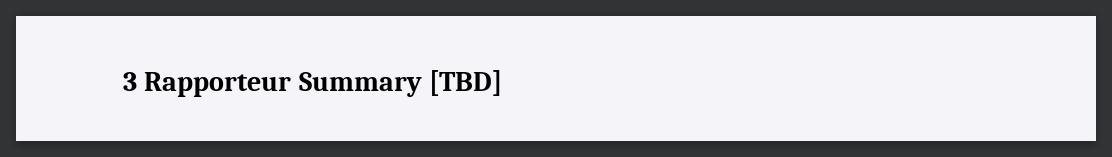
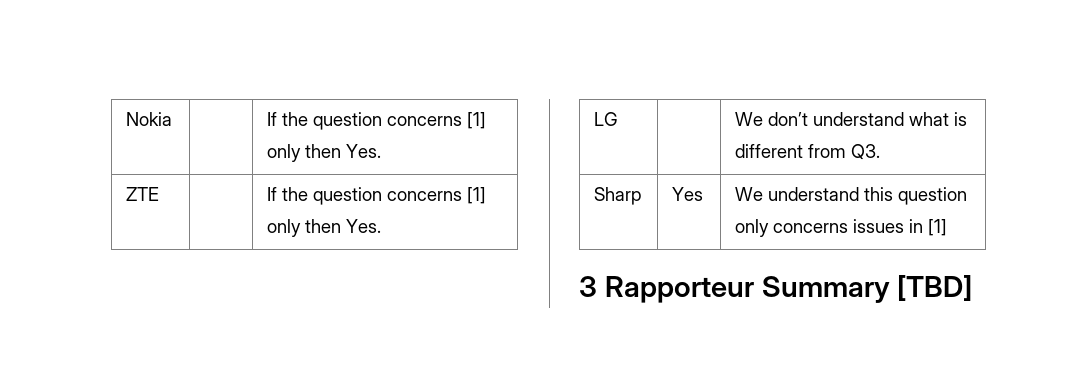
+ Nokia | | If the question concerns [1] only then Yes.
+ ZTE | | If the question concerns [1] only then Yes.
+ LG | | We don’t understand what is different from Q3.
+ Sharp | Yes | We understand this question only concerns issues in [1]

